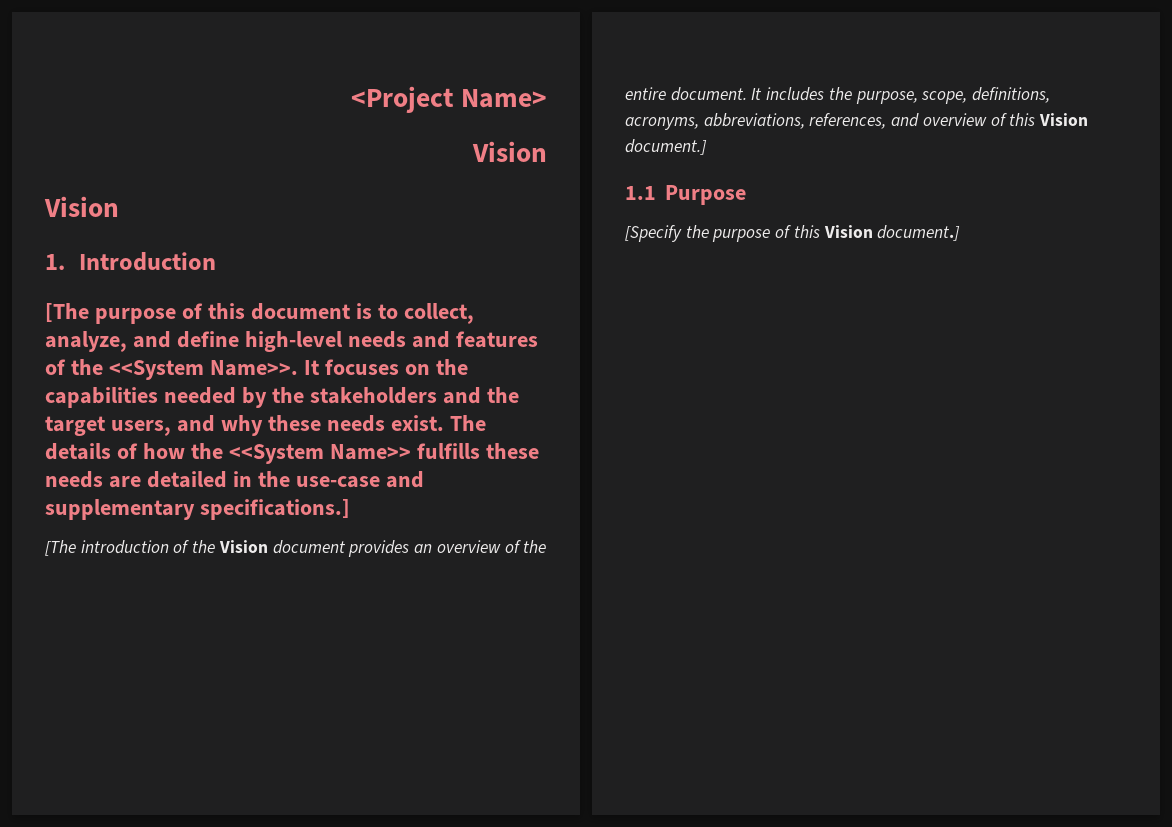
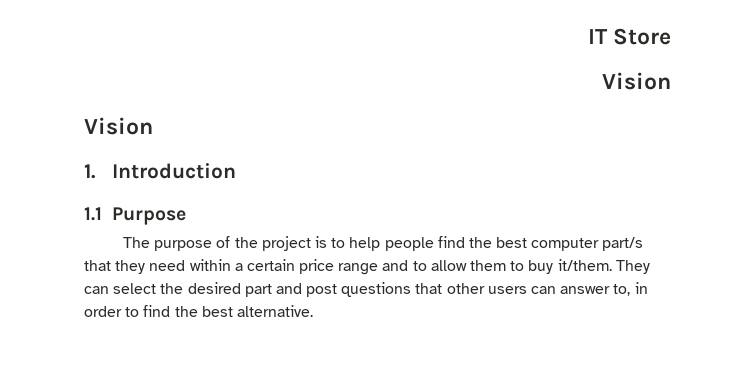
- <Project Name>
+ IT Store
- [The purpose of this document is to collect, analyze, and define high-level needs and features of the <<System Name>>. It focuses on the capabilities needed by the stakeholders and the target users, and why these needs exist. The details of how the <<System Name>> fulfills these needs are detailed in the use-case and supplementary specifications.]
- [The introduction of the Vision document provides an overview of the entire document. It includes the purpose, scope, definitions, acronyms, abbreviations, references, and overview of this Vision document.]
  1.1 Purpose
- [Specify the purpose of this Vision document.]
+ The purpose of the project is to help people find the best computer part/s that they need within a certain price range and to allow them to buy it/them. They can select the desired part and post questions that other users can answer to, in order to find the best alternative.

